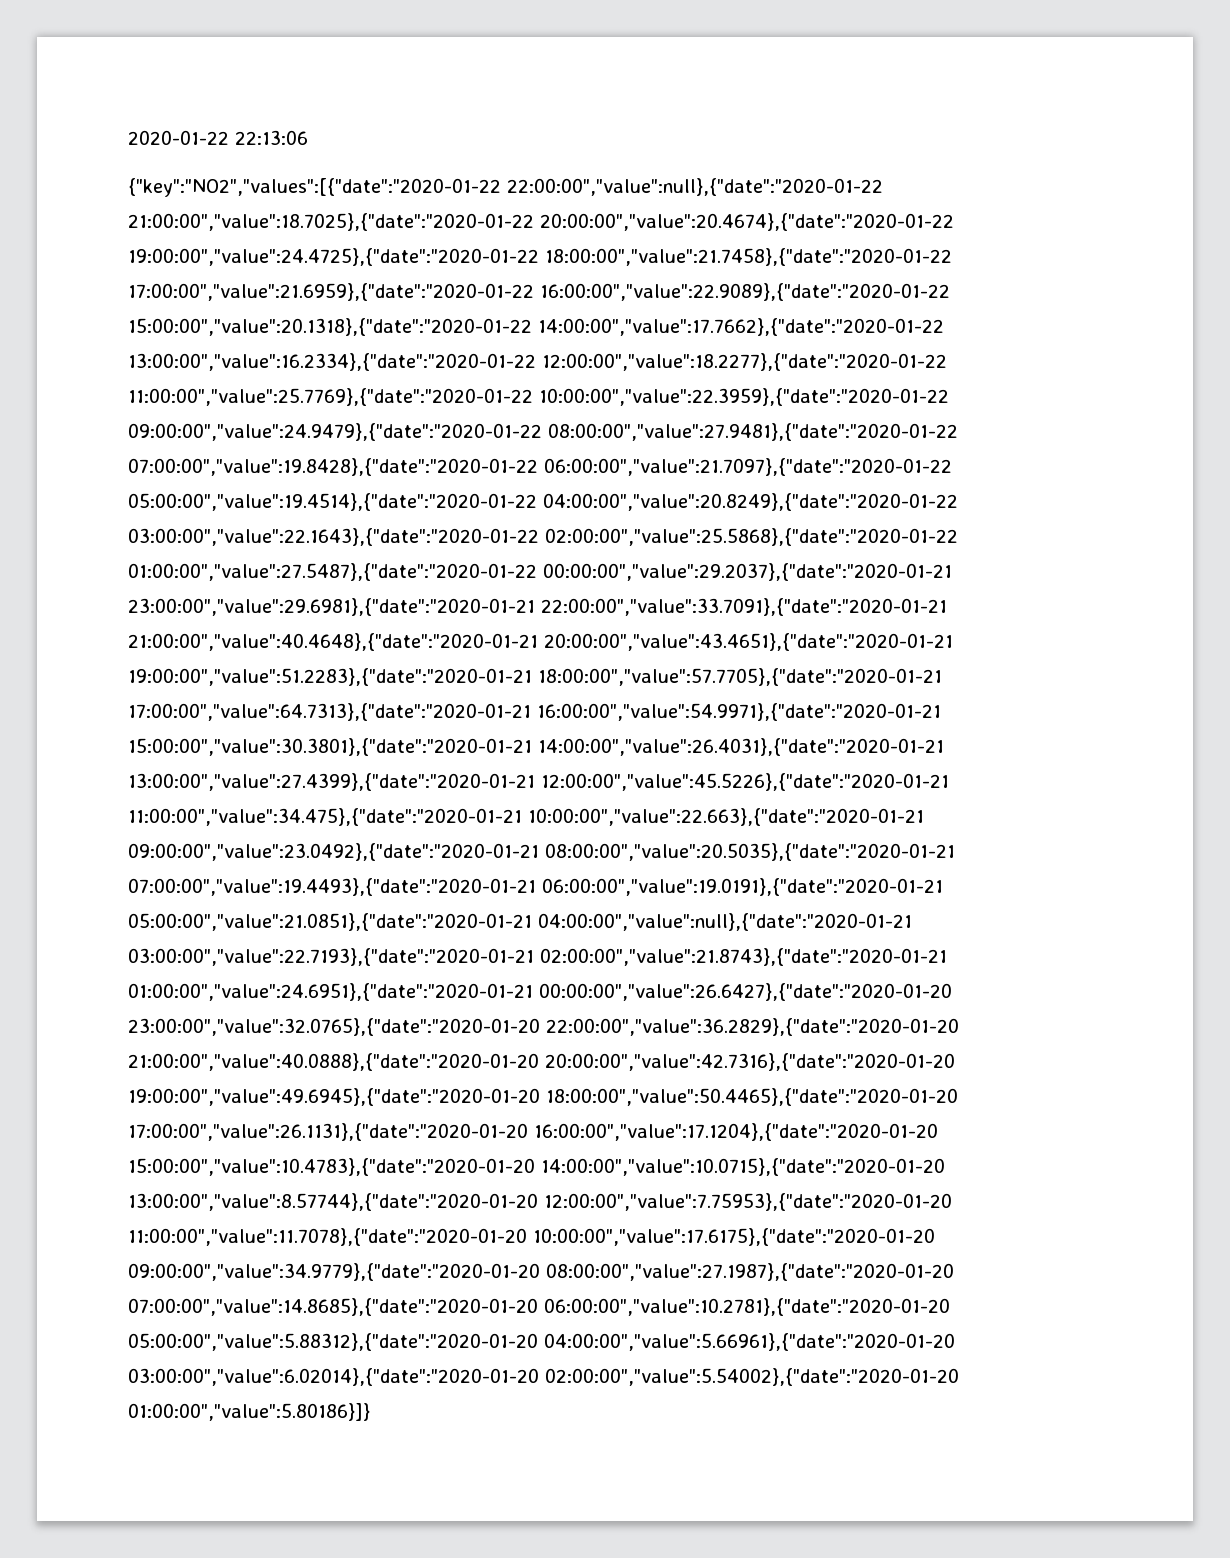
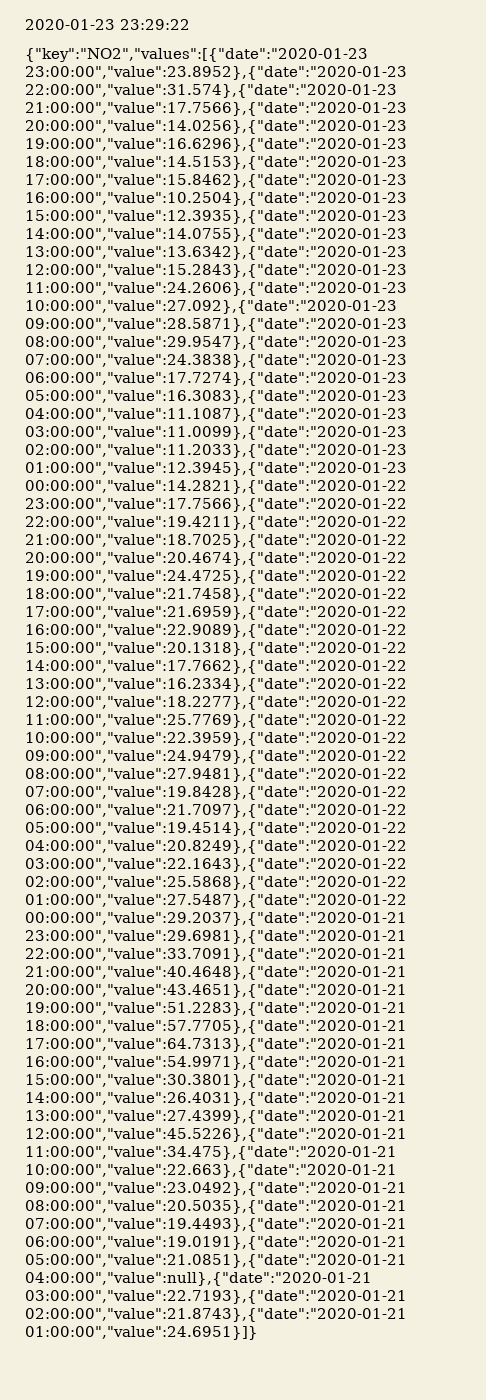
- 2020-01-22 22:13:06
- {"key":"NO2","values":[{"date":"2020-01-22 22:00:00","value":null},{"date":"2020-01-22 21:00:00","value":18.7025},{"date":"2020-01-22 20:00:00","value":20.4674},{"date":"2020-01-22 19:00:00","value":24.4725},{"date":"2020-01-22 18:00:00","value":21.7458},{"date":"2020-01-22 17:00:00","value":21.6959},{"date":"2020-01-22 16:00:00","value":22.9089},{"date":"2020-01-22 15:00:00","value":20.1318},{"date":"2020-01-22 14:00:00","value":17.7662},{"date":"2020-01-22 13:00:00","value":16.2334},{"date":"2020-01-22 12:00:00","value":18.2277},{"date":"2020-01-22 11:00:00","value":25.7769},{"date":"2020-01-22 10:00:00","value":22.3959},{"date":"2020-01-22 09:00:00","value":24.9479},{"date":"2020-01-22 08:00:00","value":27.9481},{"date":"2020-01-22 07:00:00","value":19.8428},{"date":"2020-01-22 06:00:00","value":21.7097},{"date":"2020-01-22 05:00:00","value":19.4514},{"date":"2020-01-22 04:00:00","value":20.8249},{"date":"2020-01-22 03:00:00","value":22.1643},{"date":"2020-01-22 02:00:00","value":25.5868},{"date":"2020-01-22 01:00:00","value":27.5487},{"date":"2020-01-22 00:00:00","value":29.2037},{"date":"2020-01-21 23:00:00","value":29.6981},{"date":"2020-01-21 22:00:00","value":33.7091},{"date":"2020-01-21 21:00:00","value":40.4648},{"date":"2020-01-21 20:00:00","value":43.4651},{"date":"2020-01-21 19:00:00","value":51.2283},{"date":"2020-01-21 18:00:00","value":57.7705},{"date":"2020-01-21 17:00:00","value":64.7313},{"date":"2020-01-21 16:00:00","value":54.9971},{"date":"2020-01-21 15:00:00","value":30.3801},{"date":"2020-01-21 14:00:00","value":26.4031},{"date":"2020-01-21 13:00:00","value":27.4399},{"date":"2020-01-21 12:00:00","value":45.5226},{"date":"2020-01-21 11:00:00","value":34.475},{"date":"2020-01-21 10:00:00","value":22.663},{"date":"2020-01-21 09:00:00","value":23.0492},{"date":"2020-01-21 08:00:00","value":20.5035},{"date":"2020-01-21 07:00:00","value":19.4493},{"date":"2020-01-21 06:00:00","value":19.0191},{"date":"2020-01-21 05:00:00","value":21.0851},{"date":"2020-01-21 04:00:00","value":null},{"date":"2020-01-21 03:00:00","value":22.7193},{"date":"2020-01-21 02:00:00","value":21.8743},{"date":"2020-01-21 01:00:00","value":24.6951},{"date":"2020-01-21 00:00:00","value":26.6427},{"date":"2020-01-20 23:00:00","value":32.0765},{"date":"2020-01-20 22:00:00","value":36.2829},{"date":"2020-01-20 21:00:00","value":40.0888},{"date":"2020-01-20 20:00:00","value":42.7316},{"date":"2020-01-20 19:00:00","value":49.6945},{"date":"2020-01-20 18:00:00","value":50.4465},{"date":"2020-01-20 17:00:00","value":26.1131},{"date":"2020-01-20 16:00:00","value":17.1204},{"date":"2020-01-20 15:00:00","value":10.4783},{"date":"2020-01-20 14:00:00","value":10.0715},{"date":"2020-01-20 13:00:00","value":8.57744},{"date":"2020-01-20 12:00:00","value":7.75953},{"date":"2020-01-20 11:00:00","value":11.7078},{"date":"2020-01-20 10:00:00","value":17.6175},{"date":"2020-01-20 09:00:00","value":34.9779},{"date":"2020-01-20 08:00:00","value":27.1987},{"date":"2020-01-20 07:00:00","value":14.8685},{"date":"2020-01-20 06:00:00","value":10.2781},{"date":"2020-01-20 05:00:00","value":5.88312},{"date":"2020-01-20 04:00:00","value":5.66961},{"date":"2020-01-20 03:00:00","value":6.02014},{"date":"2020-01-20 02:00:00","value":5.54002},{"date":"2020-01-20 01:00:00","value":5.80186}]}
+ 2020-01-23 23:29:22
+ {"key":"NO2","values":[{"date":"2020-01-23 23:00:00","value":23.8952},{"date":"2020-01-23 22:00:00","value":31.574},{"date":"2020-01-23 21:00:00","value":17.7566},{"date":"2020-01-23 20:00:00","value":14.0256},{"date":"2020-01-23 19:00:00","value":16.6296},{"date":"2020-01-23 18:00:00","value":14.5153},{"date":"2020-01-23 17:00:00","value":15.8462},{"date":"2020-01-23 16:00:00","value":10.2504},{"date":"2020-01-23 15:00:00","value":12.3935},{"date":"2020-01-23 14:00:00","value":14.0755},{"date":"2020-01-23 13:00:00","value":13.6342},{"date":"2020-01-23 12:00:00","value":15.2843},{"date":"2020-01-23 11:00:00","value":24.2606},{"date":"2020-01-23 10:00:00","value":27.092},{"date":"2020-01-23 09:00:00","value":28.5871},{"date":"2020-01-23 08:00:00","value":29.9547},{"date":"2020-01-23 07:00:00","value":24.3838},{"date":"2020-01-23 06:00:00","value":17.7274},{"date":"2020-01-23 05:00:00","value":16.3083},{"date":"2020-01-23 04:00:00","value":11.1087},{"date":"2020-01-23 03:00:00","value":11.0099},{"date":"2020-01-23 02:00:00","value":11.2033},{"date":"2020-01-23 01:00:00","value":12.3945},{"date":"2020-01-23 00:00:00","value":14.2821},{"date":"2020-01-22 23:00:00","value":17.7566},{"date":"2020-01-22 22:00:00","value":19.4211},{"date":"2020-01-22 21:00:00","value":18.7025},{"date":"2020-01-22 20:00:00","value":20.4674},{"date":"2020-01-22 19:00:00","value":24.4725},{"date":"2020-01-22 18:00:00","value":21.7458},{"date":"2020-01-22 17:00:00","value":21.6959},{"date":"2020-01-22 16:00:00","value":22.9089},{"date":"2020-01-22 15:00:00","value":20.1318},{"date":"2020-01-22 14:00:00","value":17.7662},{"date":"2020-01-22 13:00:00","value":16.2334},{"date":"2020-01-22 12:00:00","value":18.2277},{"date":"2020-01-22 11:00:00","value":25.7769},{"date":"2020-01-22 10:00:00","value":22.3959},{"date":"2020-01-22 09:00:00","value":24.9479},{"date":"2020-01-22 08:00:00","value":27.9481},{"date":"2020-01-22 07:00:00","value":19.8428},{"date":"2020-01-22 06:00:00","value":21.7097},{"date":"2020-01-22 05:00:00","value":19.4514},{"date":"2020-01-22 04:00:00","value":20.8249},{"date":"2020-01-22 03:00:00","value":22.1643},{"date":"2020-01-22 02:00:00","value":25.5868},{"date":"2020-01-22 01:00:00","value":27.5487},{"date":"2020-01-22 00:00:00","value":29.2037},{"date":"2020-01-21 23:00:00","value":29.6981},{"date":"2020-01-21 22:00:00","value":33.7091},{"date":"2020-01-21 21:00:00","value":40.4648},{"date":"2020-01-21 20:00:00","value":43.4651},{"date":"2020-01-21 19:00:00","value":51.2283},{"date":"2020-01-21 18:00:00","value":57.7705},{"date":"2020-01-21 17:00:00","value":64.7313},{"date":"2020-01-21 16:00:00","value":54.9971},{"date":"2020-01-21 15:00:00","value":30.3801},{"date":"2020-01-21 14:00:00","value":26.4031},{"date":"2020-01-21 13:00:00","value":27.4399},{"date":"2020-01-21 12:00:00","value":45.5226},{"date":"2020-01-21 11:00:00","value":34.475},{"date":"2020-01-21 10:00:00","value":22.663},{"date":"2020-01-21 09:00:00","value":23.0492},{"date":"2020-01-21 08:00:00","value":20.5035},{"date":"2020-01-21 07:00:00","value":19.4493},{"date":"2020-01-21 06:00:00","value":19.0191},{"date":"2020-01-21 05:00:00","value":21.0851},{"date":"2020-01-21 04:00:00","value":null},{"date":"2020-01-21 03:00:00","value":22.7193},{"date":"2020-01-21 02:00:00","value":21.8743},{"date":"2020-01-21 01:00:00","value":24.6951}]}

